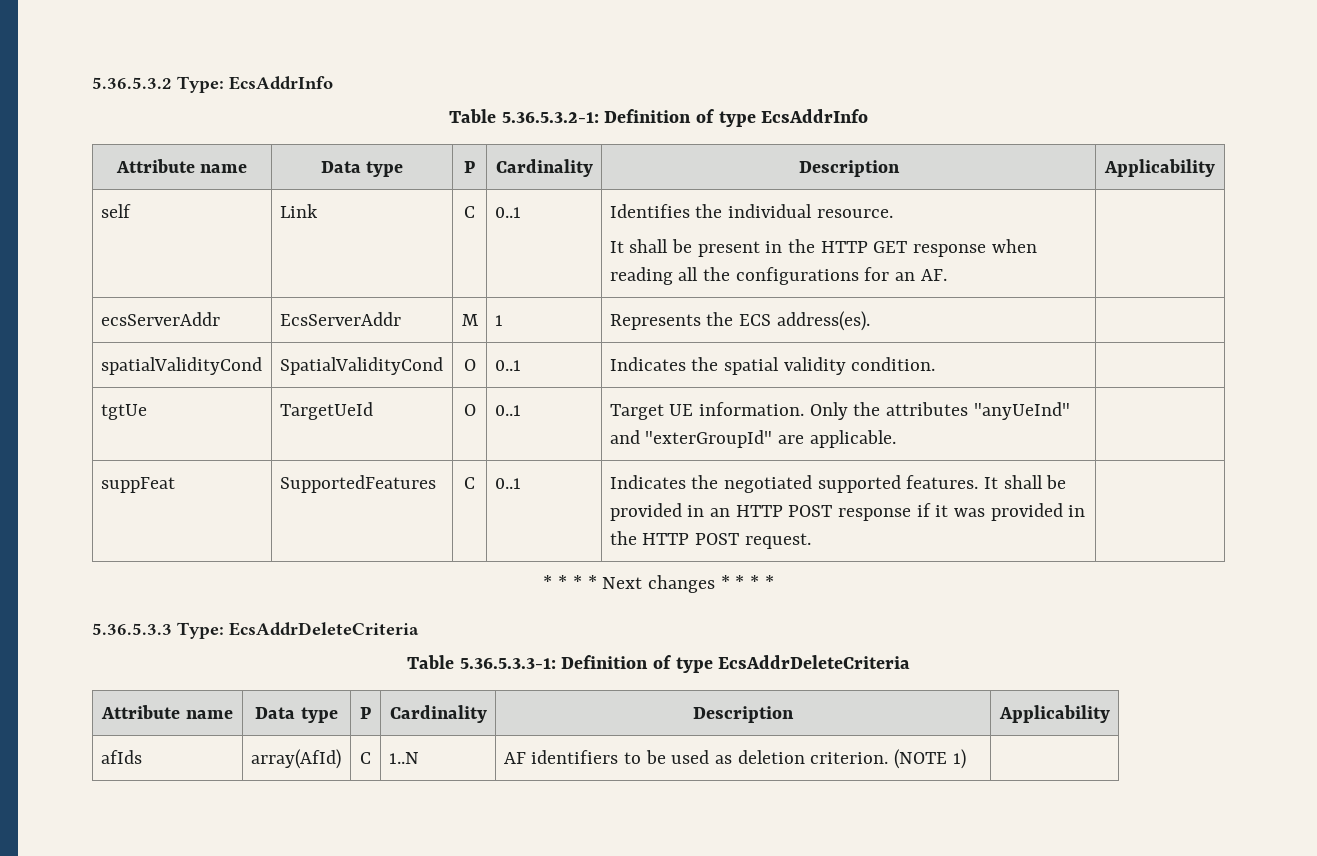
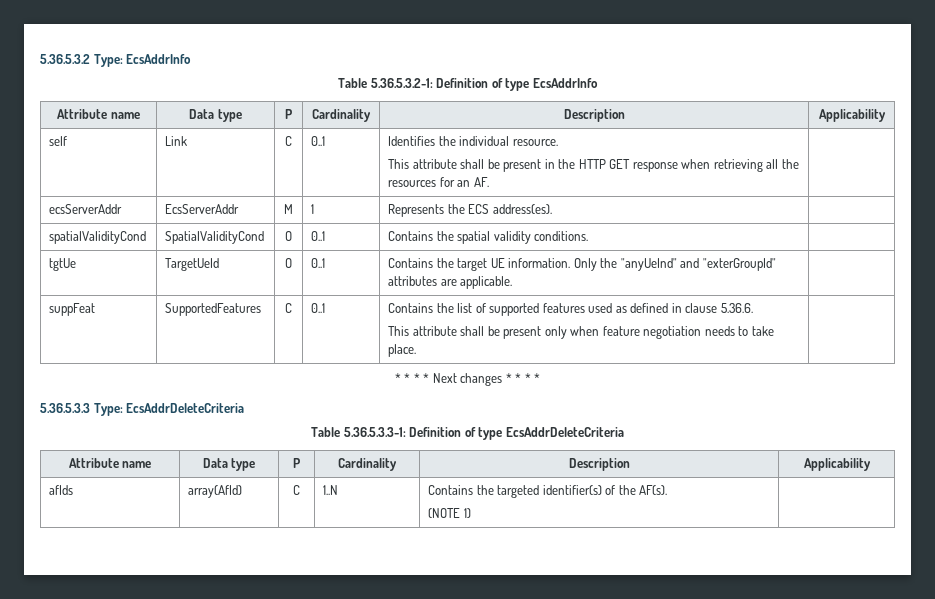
  self | Link | C | 0..1 | Identifies the individual resource.
- It shall be present in the HTTP GET response when reading all the configurations for an AF. |
+ This attribute shall be present in the HTTP GET response when retrieving all the resources for an AF. |
- spatialValidityCond | SpatialValidityCond | O | 0..1 | Indicates the spatial validity condition. |
+ spatialValidityCond | SpatialValidityCond | O | 0..1 | Contains the spatial validity conditions. |
- tgtUe | TargetUeId | O | 0..1 | Target UE information. Only the attributes "anyUeInd" and "exterGroupId" are applicable. |
+ tgtUe | TargetUeId | O | 0..1 | Contains the target UE information. Only the "anyUeInd" and "exterGroupId" attributes are applicable. |
- suppFeat | SupportedFeatures | C | 0..1 | Indicates the negotiated supported features. It shall be provided in an HTTP POST response if it was provided in the HTTP POST request. |
+ suppFeat | SupportedFeatures | C | 0..1 | Contains the list of supported features used as defined in clause 5.36.6.
+ This attribute shall be present only when feature negotiation needs to take place. |
- afIds | array(AfId) | C | 1..N | AF identifiers to be used as deletion criterion. (NOTE 1) |
+ afIds | array(AfId) | C | 1..N | Contains the targeted identifier(s) of the AF(s).
+ (NOTE 1) |

